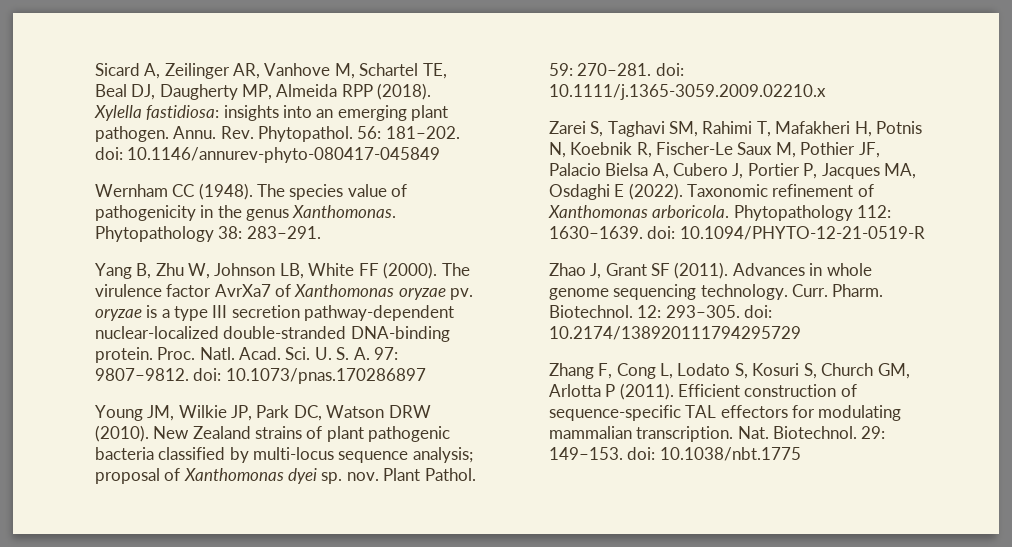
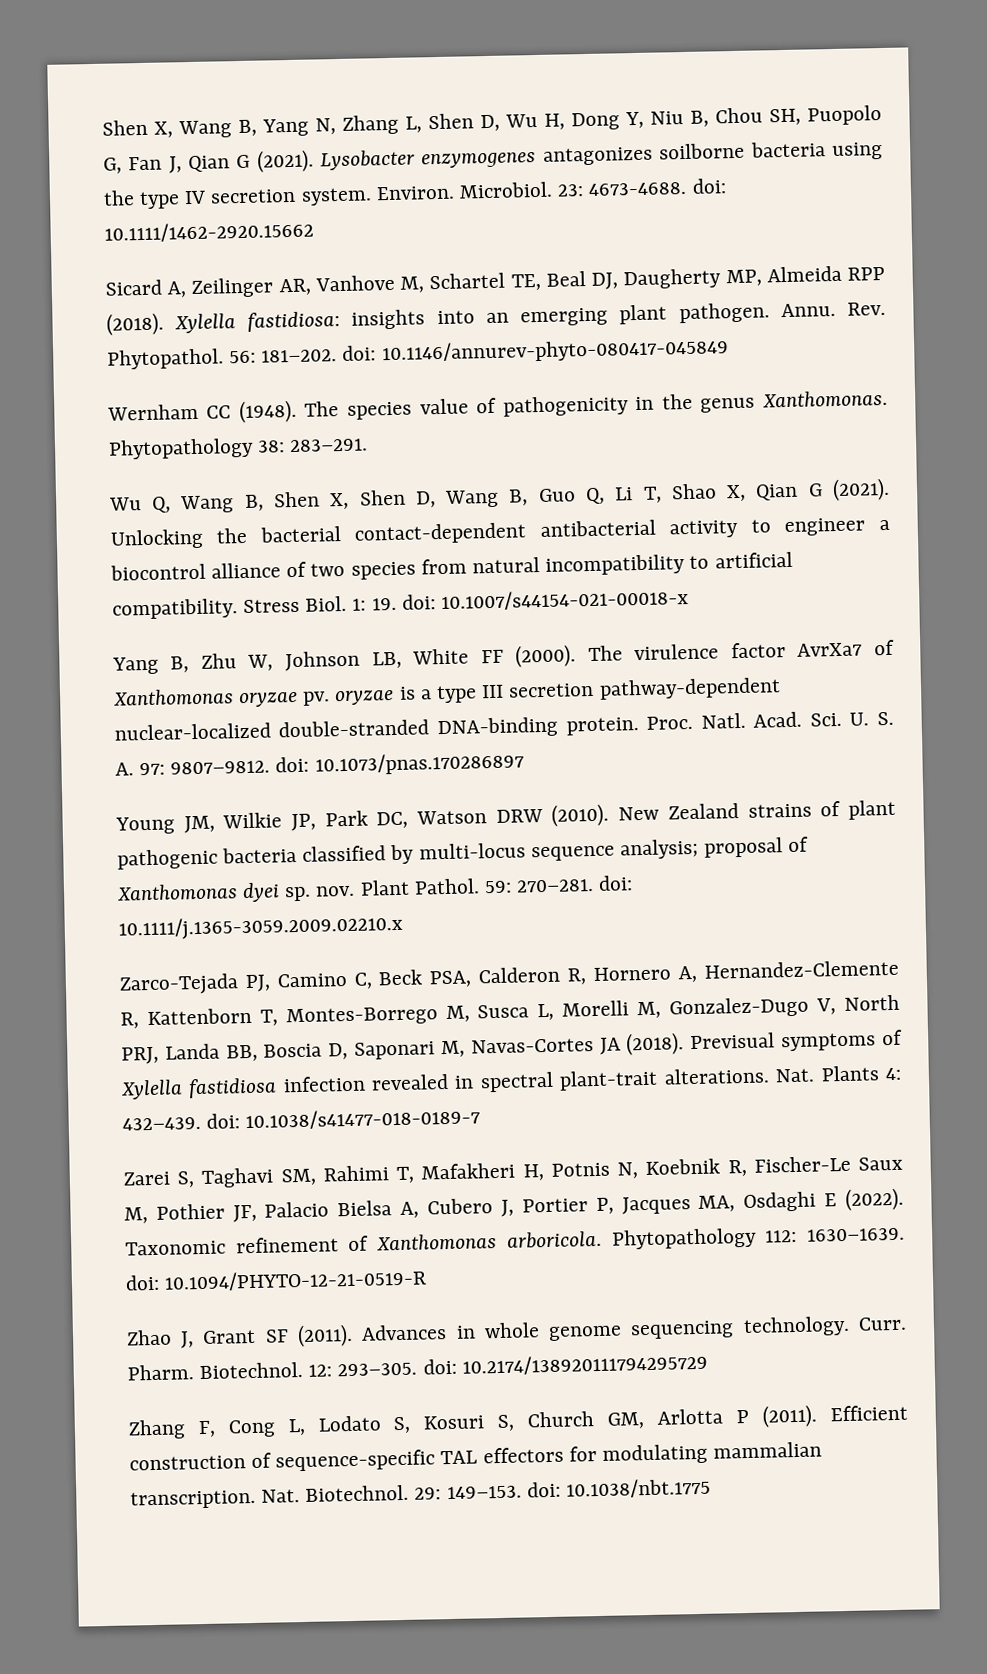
+ Shen X, Wang B, Yang N, Zhang L, Shen D, Wu H, Dong Y, Niu B, Chou SH, Puopolo G, Fan J, Qian G (2021). Lysobacter enzymogenes antagonizes soilborne bacteria using the type IV secretion system. Environ. Microbiol. 23: 4673-4688. doi: 10.1111/1462-2920.15662
+ Wu Q, Wang B, Shen X, Shen D, Wang B, Guo Q, Li T, Shao X, Qian G (2021). Unlocking the bacterial contact-dependent antibacterial activity to engineer a biocontrol alliance of two species from natural incompatibility to artificial compatibility. Stress Biol. 1: 19. doi: 10.1007/s44154-021-00018-x
+ Zarco-Tejada PJ, Camino C, Beck PSA, Calderon R, Hornero A, Hernandez-Clemente R, Kattenborn T, Montes-Borrego M, Susca L, Morelli M, Gonzalez-Dugo V, North PRJ, Landa BB, Boscia D, Saponari M, Navas-Cortes JA (2018). Previsual symptoms of Xylella fastidiosa infection revealed in spectral plant-trait alterations. Nat. Plants 4: 432–439. doi: 10.1038/s41477-018-0189-7

